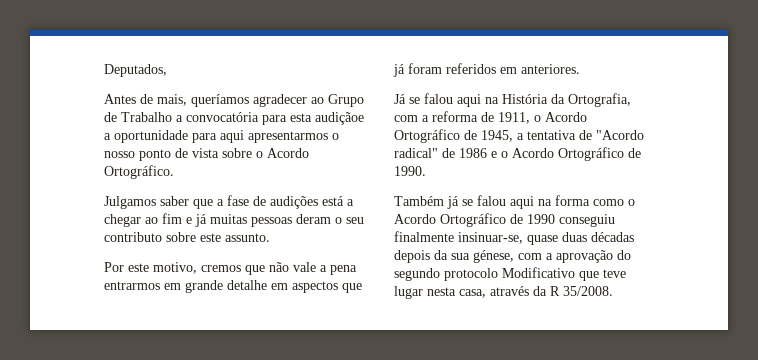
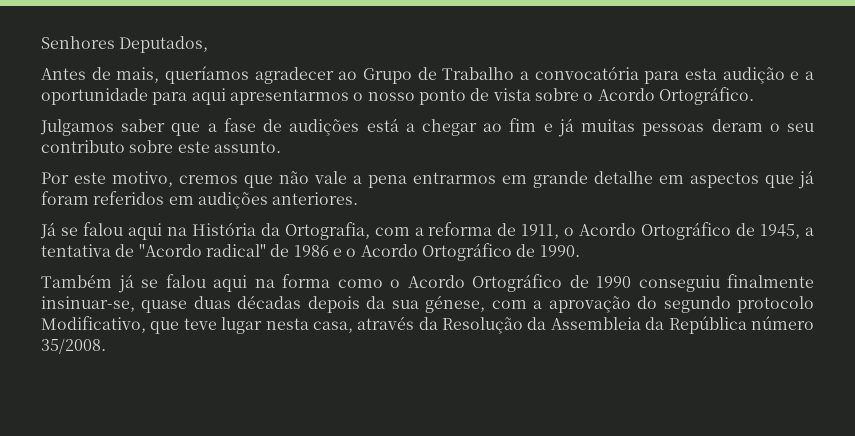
- Deputados,
+ Senhores Deputados,
- Antes de mais, queríamos agradecer ao Grupo de Trabalho a convocatória para esta audiçãoe a oportunidade para aqui apresentarmos o nosso ponto de vista sobre o Acordo Ortográfico.
+ Antes de mais, queríamos agradecer ao Grupo de Trabalho a convocatória para esta audição e a oportunidade para aqui apresentarmos o nosso ponto de vista sobre o Acordo Ortográfico.
- Por este motivo, cremos que não vale a pena entrarmos em grande detalhe em aspectos que já foram referidos em anteriores.
+ Por este motivo, cremos que não vale a pena entrarmos em grande detalhe em aspectos que já foram referidos em audições anteriores.
- Também já se falou aqui na forma como o Acordo Ortográfico de 1990 conseguiu finalmente insinuar-se, quase duas décadas depois da sua génese, com a aprovação do segundo protocolo Modificativo que teve lugar nesta casa, através da R 35/2008.
+ Também já se falou aqui na forma como o Acordo Ortográfico de 1990 conseguiu finalmente insinuar-se, quase duas décadas depois da sua génese, com a aprovação do segundo protocolo Modificativo, que teve lugar nesta casa, através da Resolução da Assembleia da República número 35/2008.

